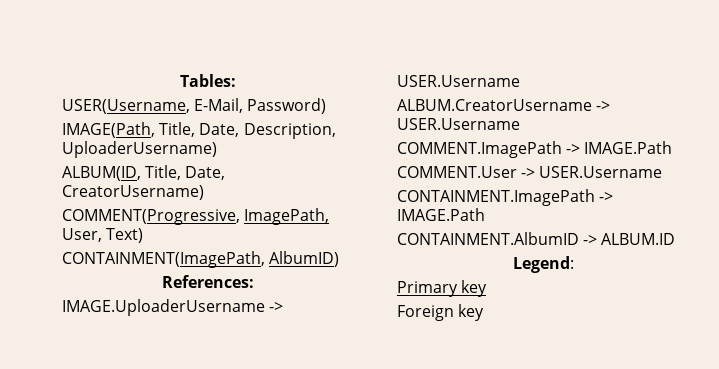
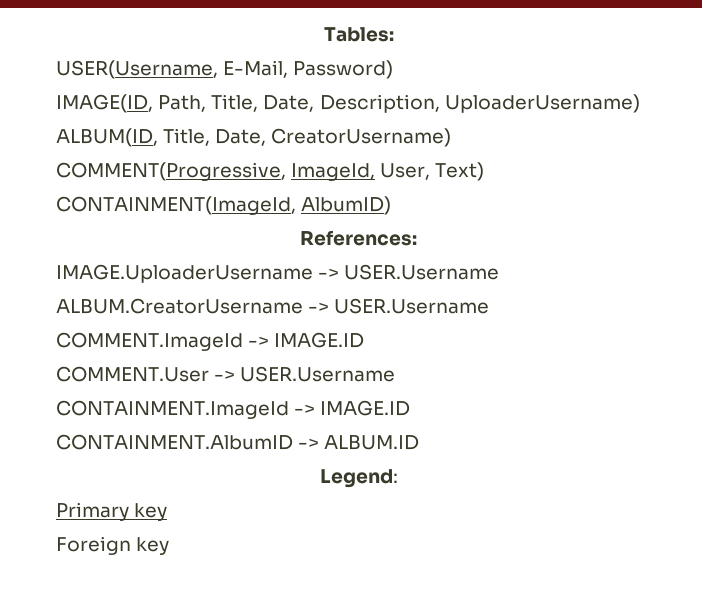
- IMAGE(Path, Title, Date, Description, UploaderUsername)
+ IMAGE(ID, Path, Title, Date, Description, UploaderUsername)
- COMMENT(Progressive, ImagePath, User, Text)
+ COMMENT(Progressive, ImageId, User, Text)
- CONTAINMENT(ImagePath, AlbumID)
+ CONTAINMENT(ImageId, AlbumID)
- COMMENT.ImagePath -> IMAGE.Path
+ COMMENT.ImageId -> IMAGE.ID
- CONTAINMENT.ImagePath -> IMAGE.Path
+ CONTAINMENT.ImageId -> IMAGE.ID

